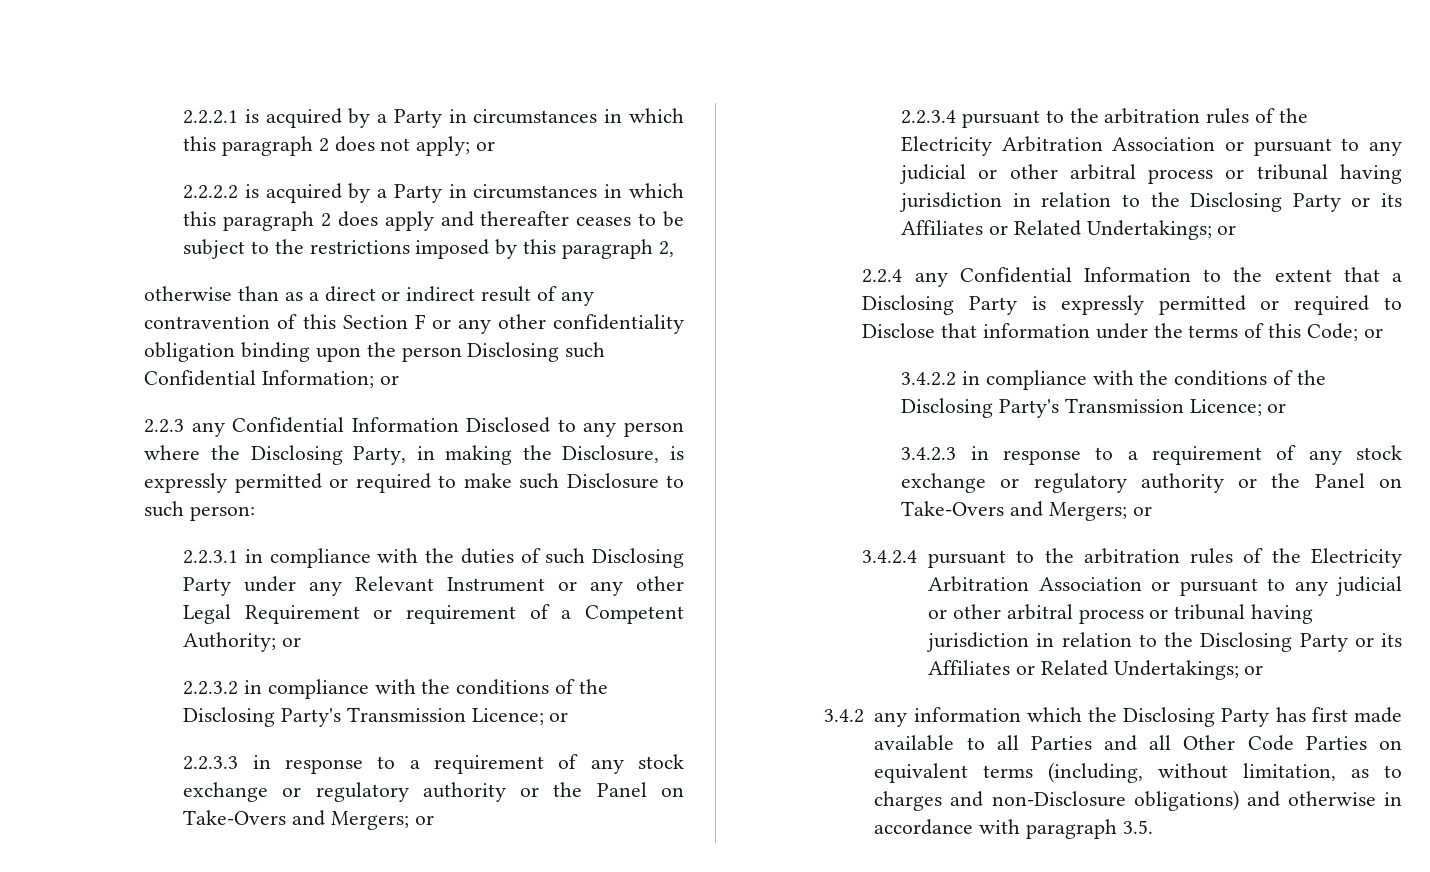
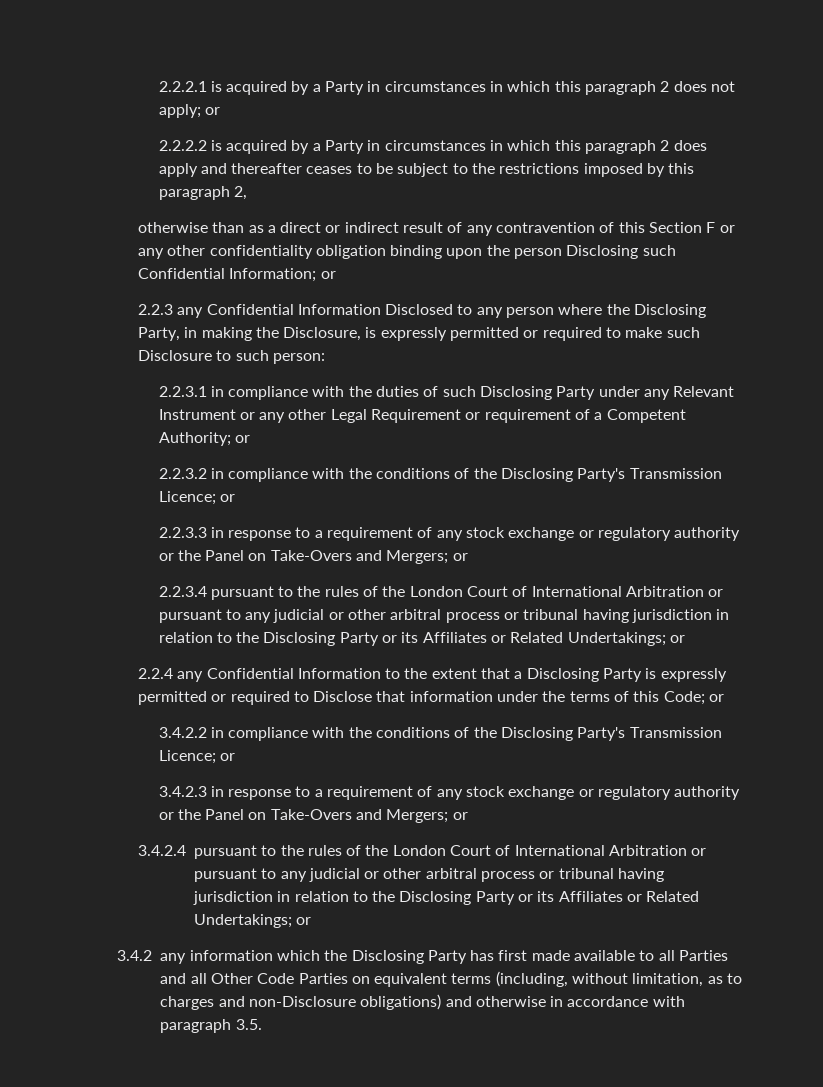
- 2.2.3.4 pursuant to the arbitration rules of the Electricity Arbitration Association or pursuant to any judicial or other arbitral process or tribunal having jurisdiction in relation to the Disclosing Party or its Affiliates or Related Undertakings; or
+ 2.2.3.4 pursuant to the rules of the London Court of International Arbitration or pursuant to any judicial or other arbitral process or tribunal having jurisdiction in relation to the Disclosing Party or its Affiliates or Related Undertakings; or
- 3.4.2.4 pursuant to the arbitration rules of the Electricity Arbitration Association or pursuant to any judicial or other arbitral process or tribunal having jurisdiction in relation to the Disclosing Party or its Affiliates or Related Undertakings; or
+ 3.4.2.4 pursuant to the rules of the London Court of International Arbitration or pursuant to any judicial or other arbitral process or tribunal having jurisdiction in relation to the Disclosing Party or its Affiliates or Related Undertakings; or

